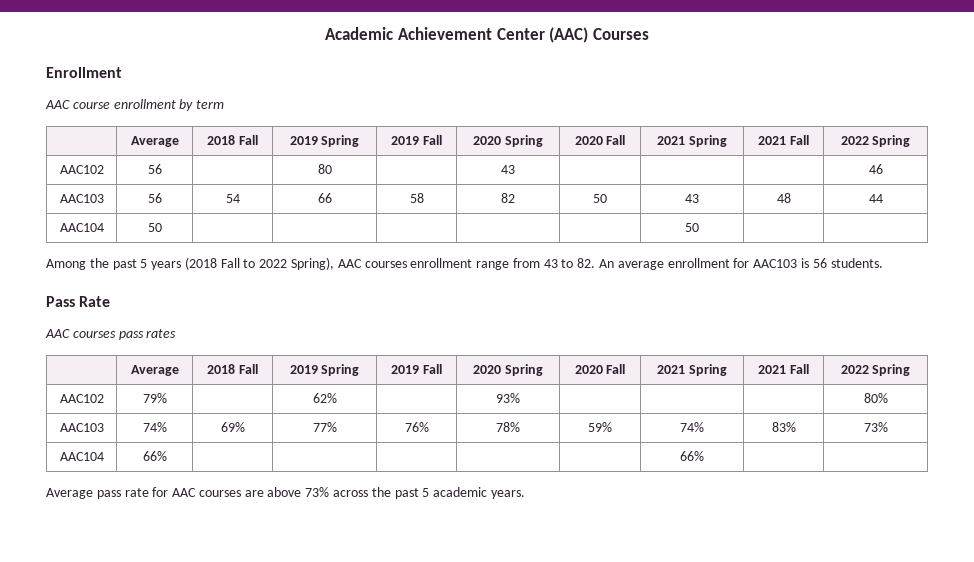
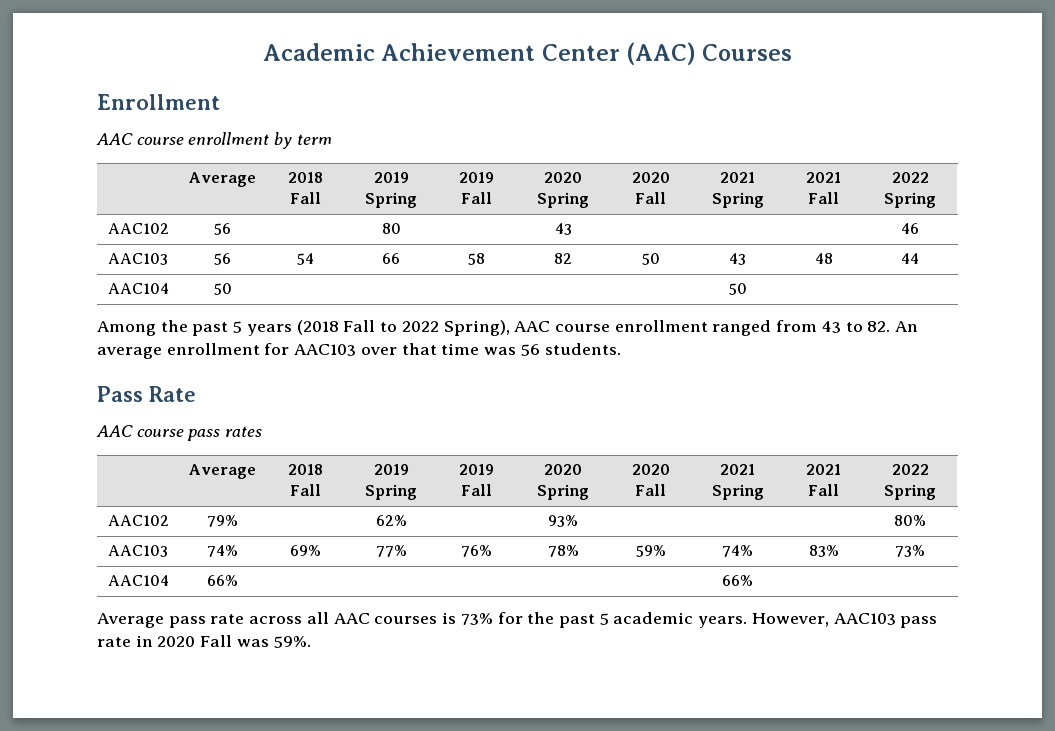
- Among the past 5 years (2018 Fall to 2022 Spring), AAC courses enrollment range from 43 to 82. An average enrollment for AAC103 is 56 students.
+ Among the past 5 years (2018 Fall to 2022 Spring), AAC course enrollment ranged from 43 to 82. An average enrollment for AAC103 over that time was 56 students.
- AAC courses pass rates
+ AAC course pass rates
- Average pass rate for AAC courses are above 73% across the past 5 academic years.
+ Average pass rate across all AAC courses is 73% for the past 5 academic years.
+ However, AAC103 pass rate in 2020 Fall was 59%.

